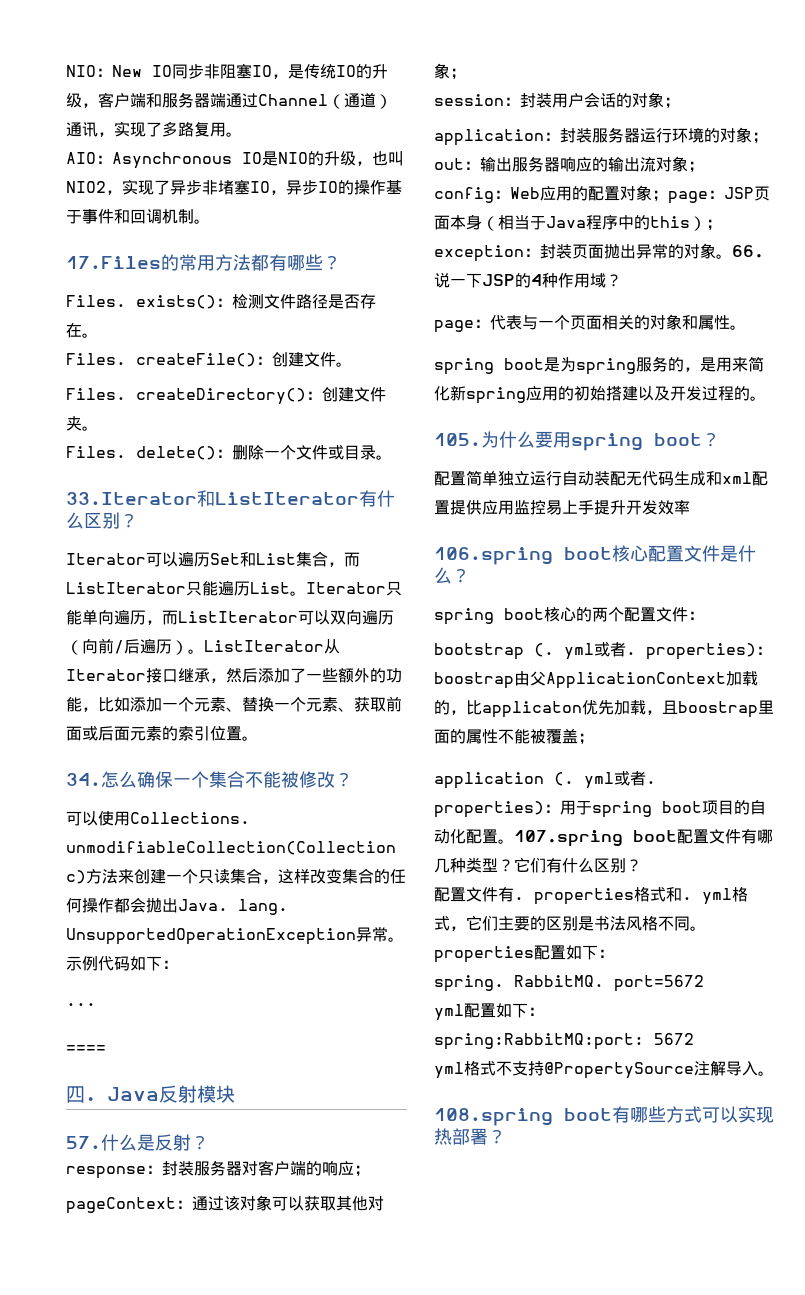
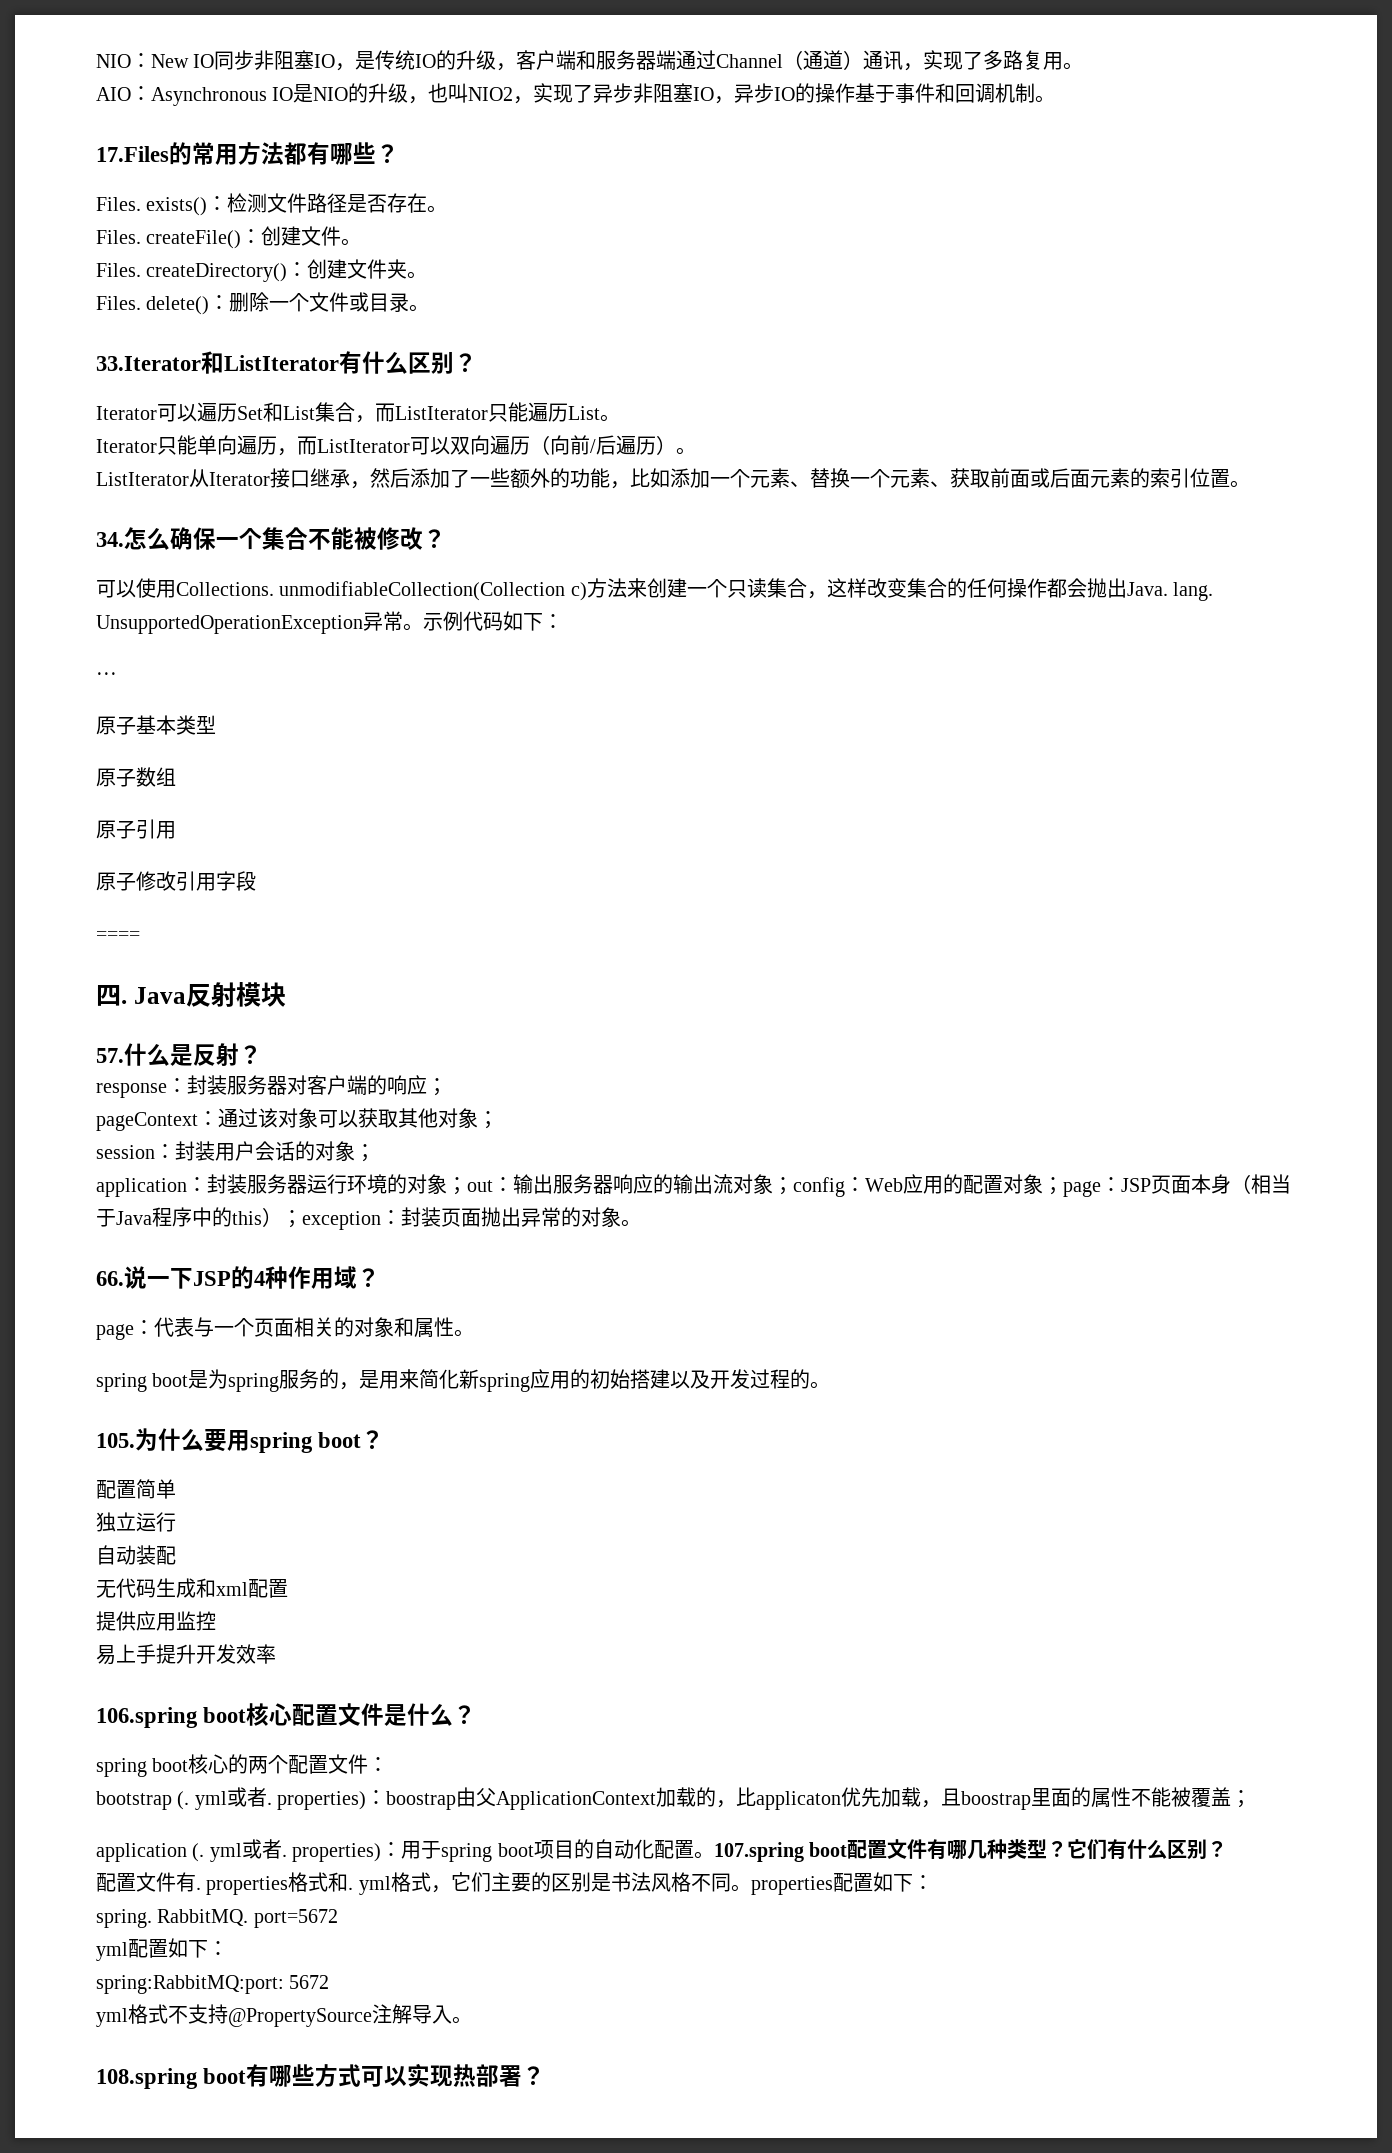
- AIO：Asynchronous IO是NIO的升级，也叫NIO2，实现了异步非堵塞IO，异步IO的操作基于事件和回调机制。
+ AIO：Asynchronous IO是NIO的升级，也叫NIO2，实现了异步非阻塞IO，异步IO的操作基于事件和回调机制。
- Iterator可以遍历Set和List集合，而ListIterator只能遍历List。Iterator只能单向遍历，而ListIterator可以双向遍历（向前/后遍历）。ListIterator从Iterator接口继承，然后添加了一些额外的功能，比如添加一个元素、替换一个元素、获取前面或后面元素的索引位置。
+ Iterator可以遍历Set和List集合，而ListIterator只能遍历List。
+ Iterator只能单向遍历，而ListIterator可以双向遍历（向前/后遍历）。
+ ListIterator从Iterator接口继承，然后添加了一些额外的功能，比如添加一个元素、替换一个元素、获取前面或后面元素的索引位置。
+ 原子基本类型
+ 原子数组
+ 原子引用
+ 原子修改引用字段
- application：封装服务器运行环境的对象；out：输出服务器响应的输出流对象；config：Web应用的配置对象；page：JSP页面本身（相当于Java程序中的this）；exception：封装页面抛出异常的对象。66.说一下JSP的4种作用域？
+ application：封装服务器运行环境的对象；out：输出服务器响应的输出流对象；config：Web应用的配置对象；page：JSP页面本身（相当于Java程序中的this）；exception：封装页面抛出异常的对象。
+ 66.说一下JSP的4种作用域？
- 配置简单独立运行自动装配无代码生成和xml配置提供应用监控易上手提升开发效率
+ 配置简单
+ 独立运行
+ 自动装配
+ 无代码生成和xml配置
+ 提供应用监控
+ 易上手提升开发效率

